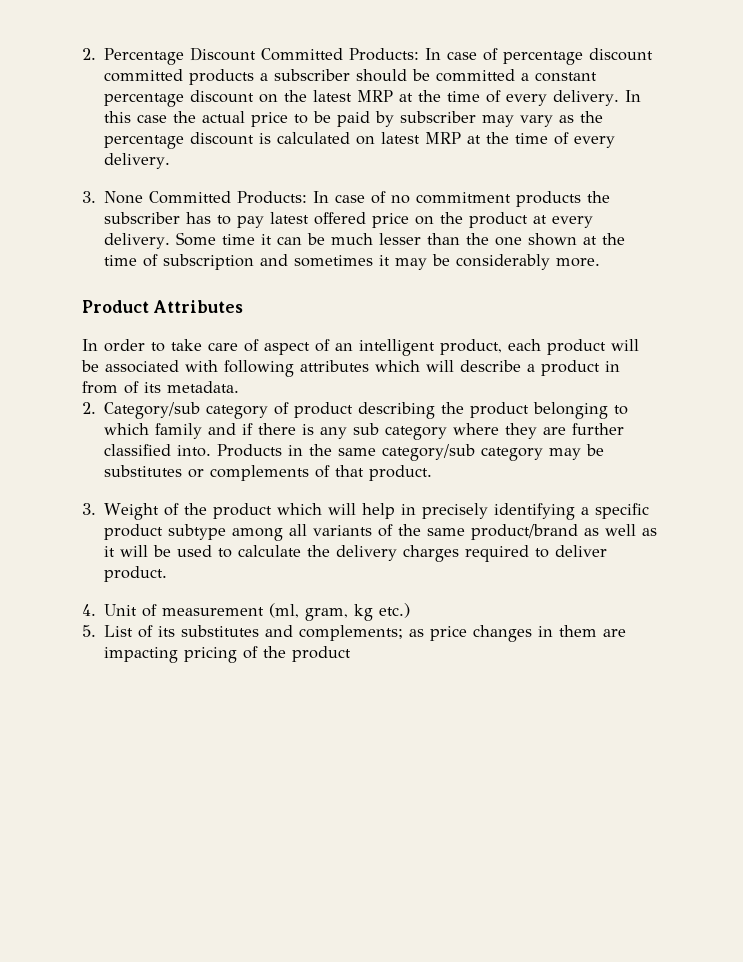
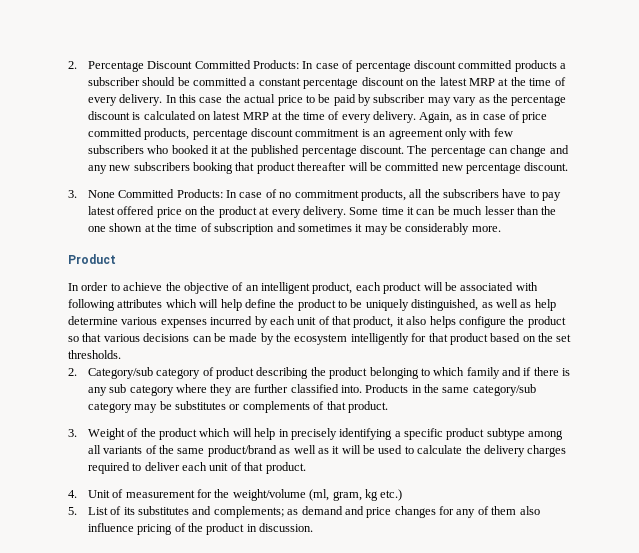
+ Again, as in case of price committed products, percentage discount commitment is an agreement only with few subscribers who booked it at the published percentage discount. The percentage can change and any new subscribers booking that product thereafter will be committed new percentage discount.
- 3. None Committed Products: In case of no commitment products the subscriber has to pay latest offered price on the product at every delivery.
+ 3. None Committed Products: In case of no commitment products, all the subscribers have to pay latest offered price on the product at every delivery.
- Product Attributes
+ Product
- In order to take care of aspect of an intelligent product, each product will be associated with following attributes which will describe a product in from of its metadata.
+ In order to achieve the objective of an intelligent product, each product will be associated with following attributes which will help define the product to be uniquely distinguished, as well as help determine various expenses incurred by each unit of that product, it also helps configure the product so that various decisions can be made by the ecosystem intelligently for that product based on the set thresholds.
- 3. Weight of the product which will help in precisely identifying a specific product subtype among all variants of the same product/brand as well as it will be used to calculate the delivery charges required to deliver product.
+ 3. Weight of the product which will help in precisely identifying a specific product subtype among all variants of the same product/brand as well as it will be used to calculate the delivery charges required to deliver each unit of that product.
- 4. Unit of measurement (ml, gram, kg etc.)
+ 4. Unit of measurement for the weight/volume (ml, gram, kg etc.)
- 5. List of its substitutes and complements; as price changes in them are impacting pricing of the product
+ 5. List of its substitutes and complements; as demand and price changes for any of them also influence pricing of the product in discussion.

